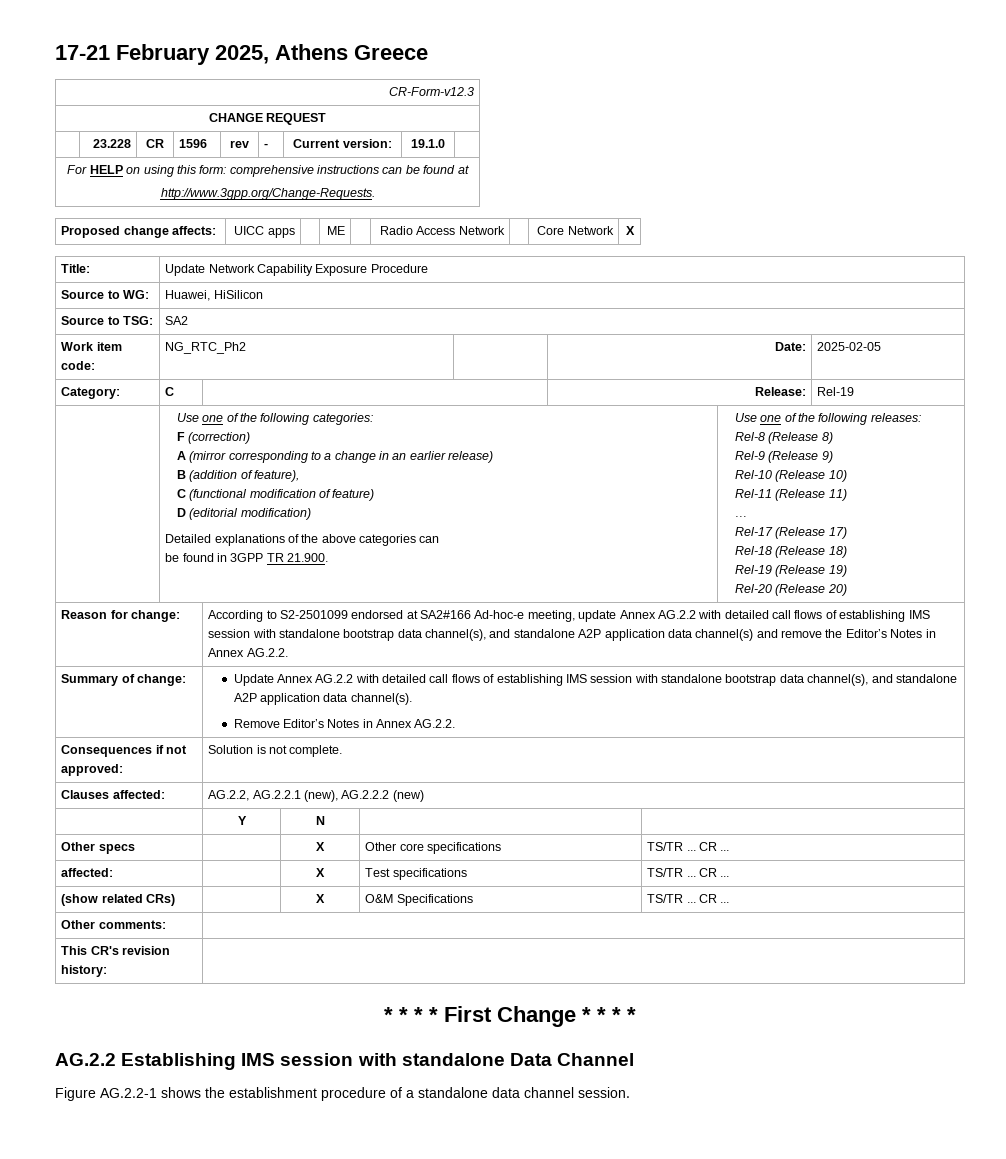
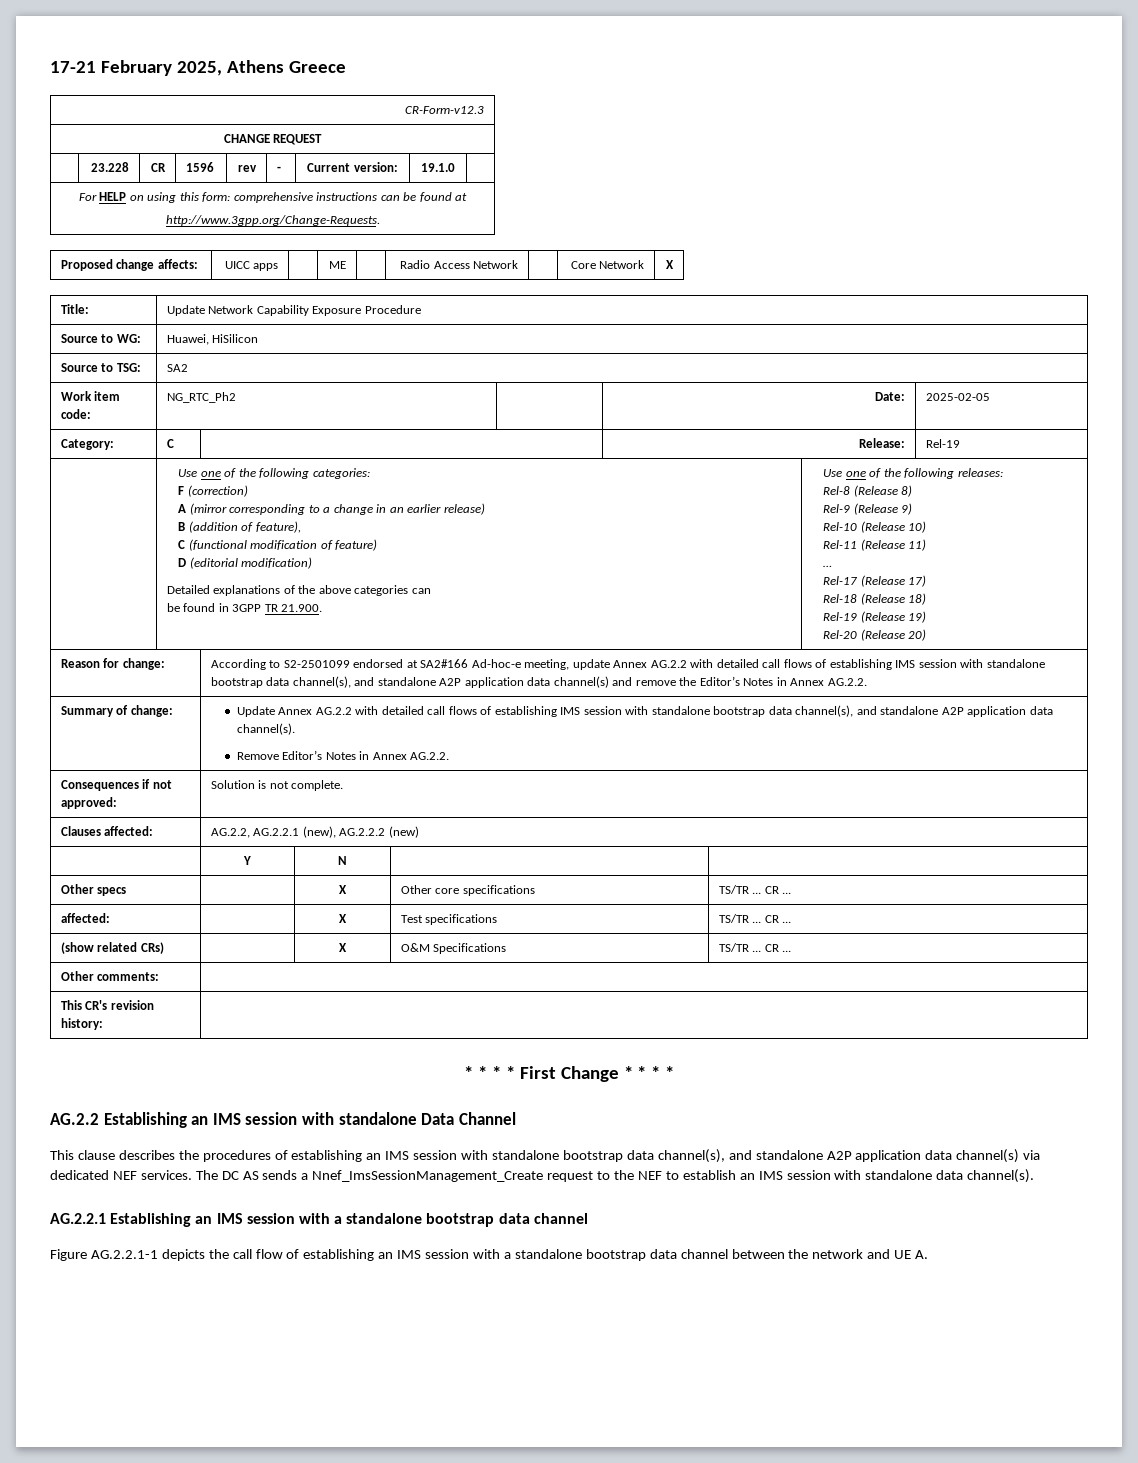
- AG.2.2 Establishing IMS session with standalone Data Channel
+ AG.2.2 Establishing an IMS session with standalone Data Channel
- Figure AG.2.2-1 shows the establishment procedure of a standalone data channel session.
+ This clause describes the procedures of establishing an IMS session with standalone bootstrap data channel(s), and standalone A2P application data channel(s) via dedicated NEF services. The DC AS sends a Nnef_ImsSessionManagement_Create request to the NEF to establish an IMS session with standalone data channel(s).
+ AG.2.2.1 Establishing an IMS session with a standalone bootstrap data channel
+ Figure AG.2.2.1-1 depicts the call flow of establishing an IMS session with a standalone bootstrap data channel between the network and UE A.

